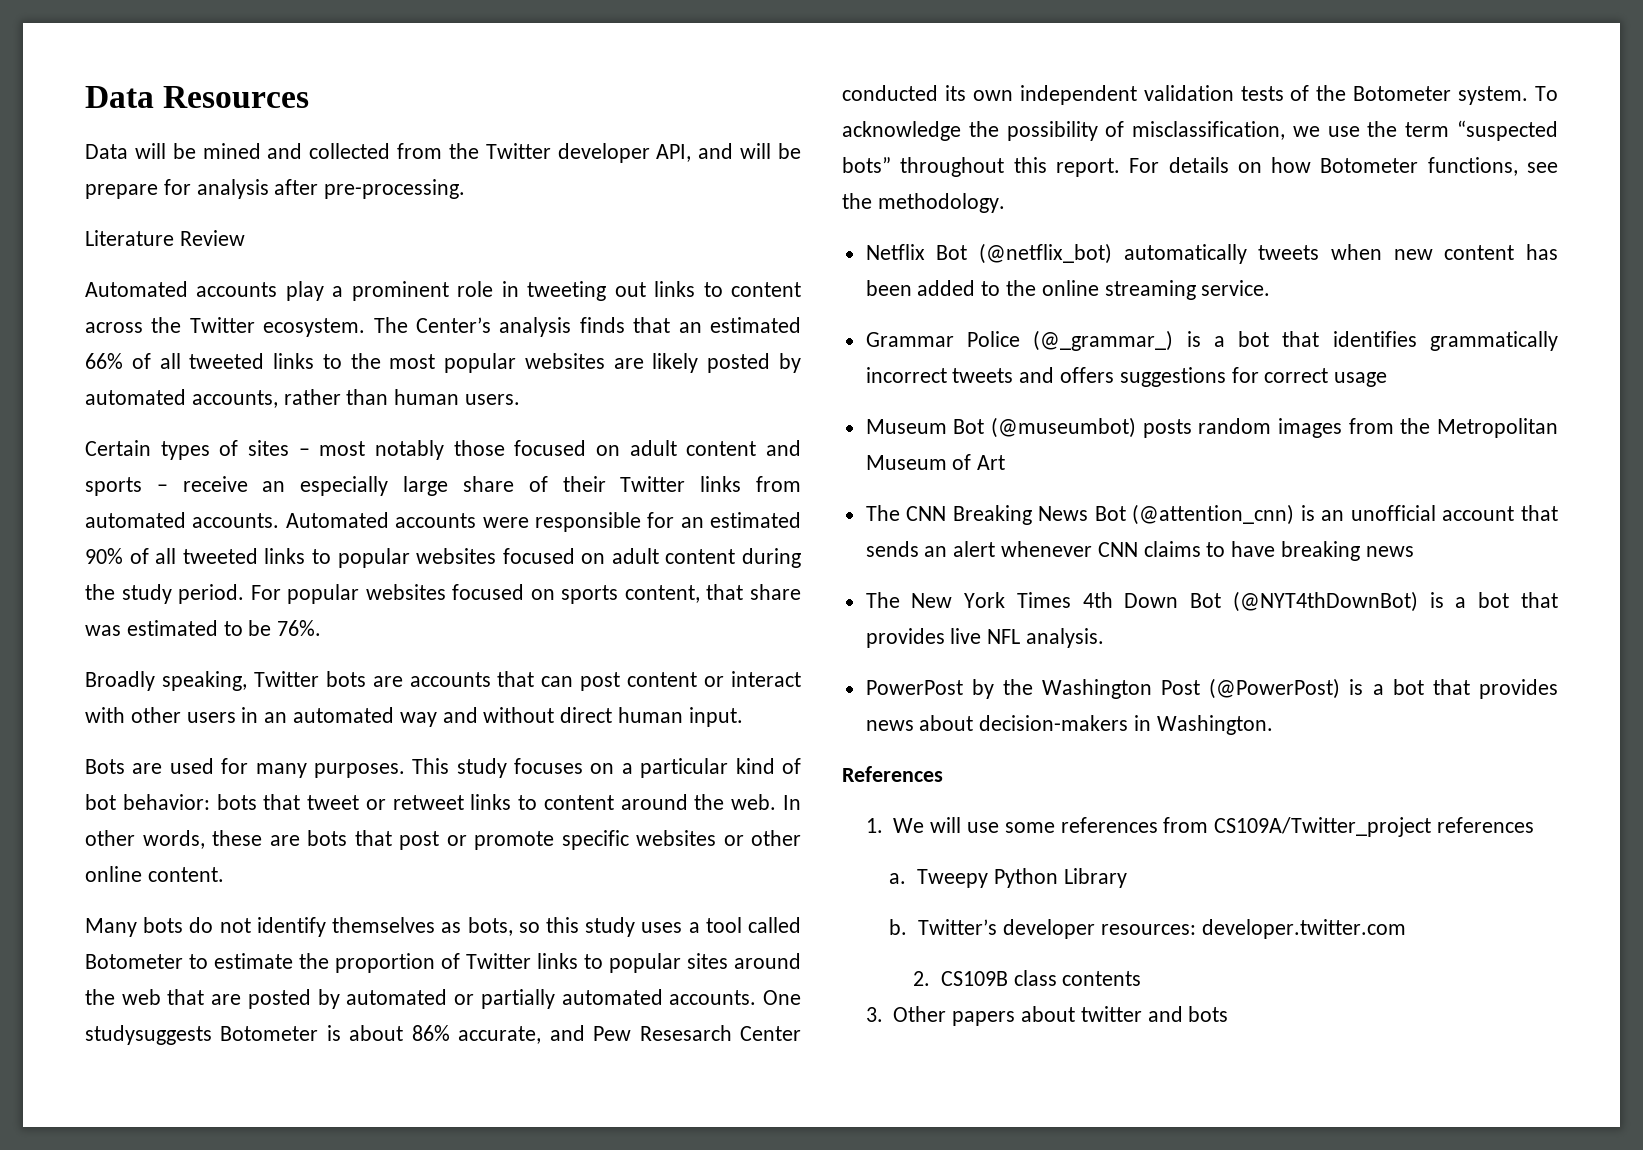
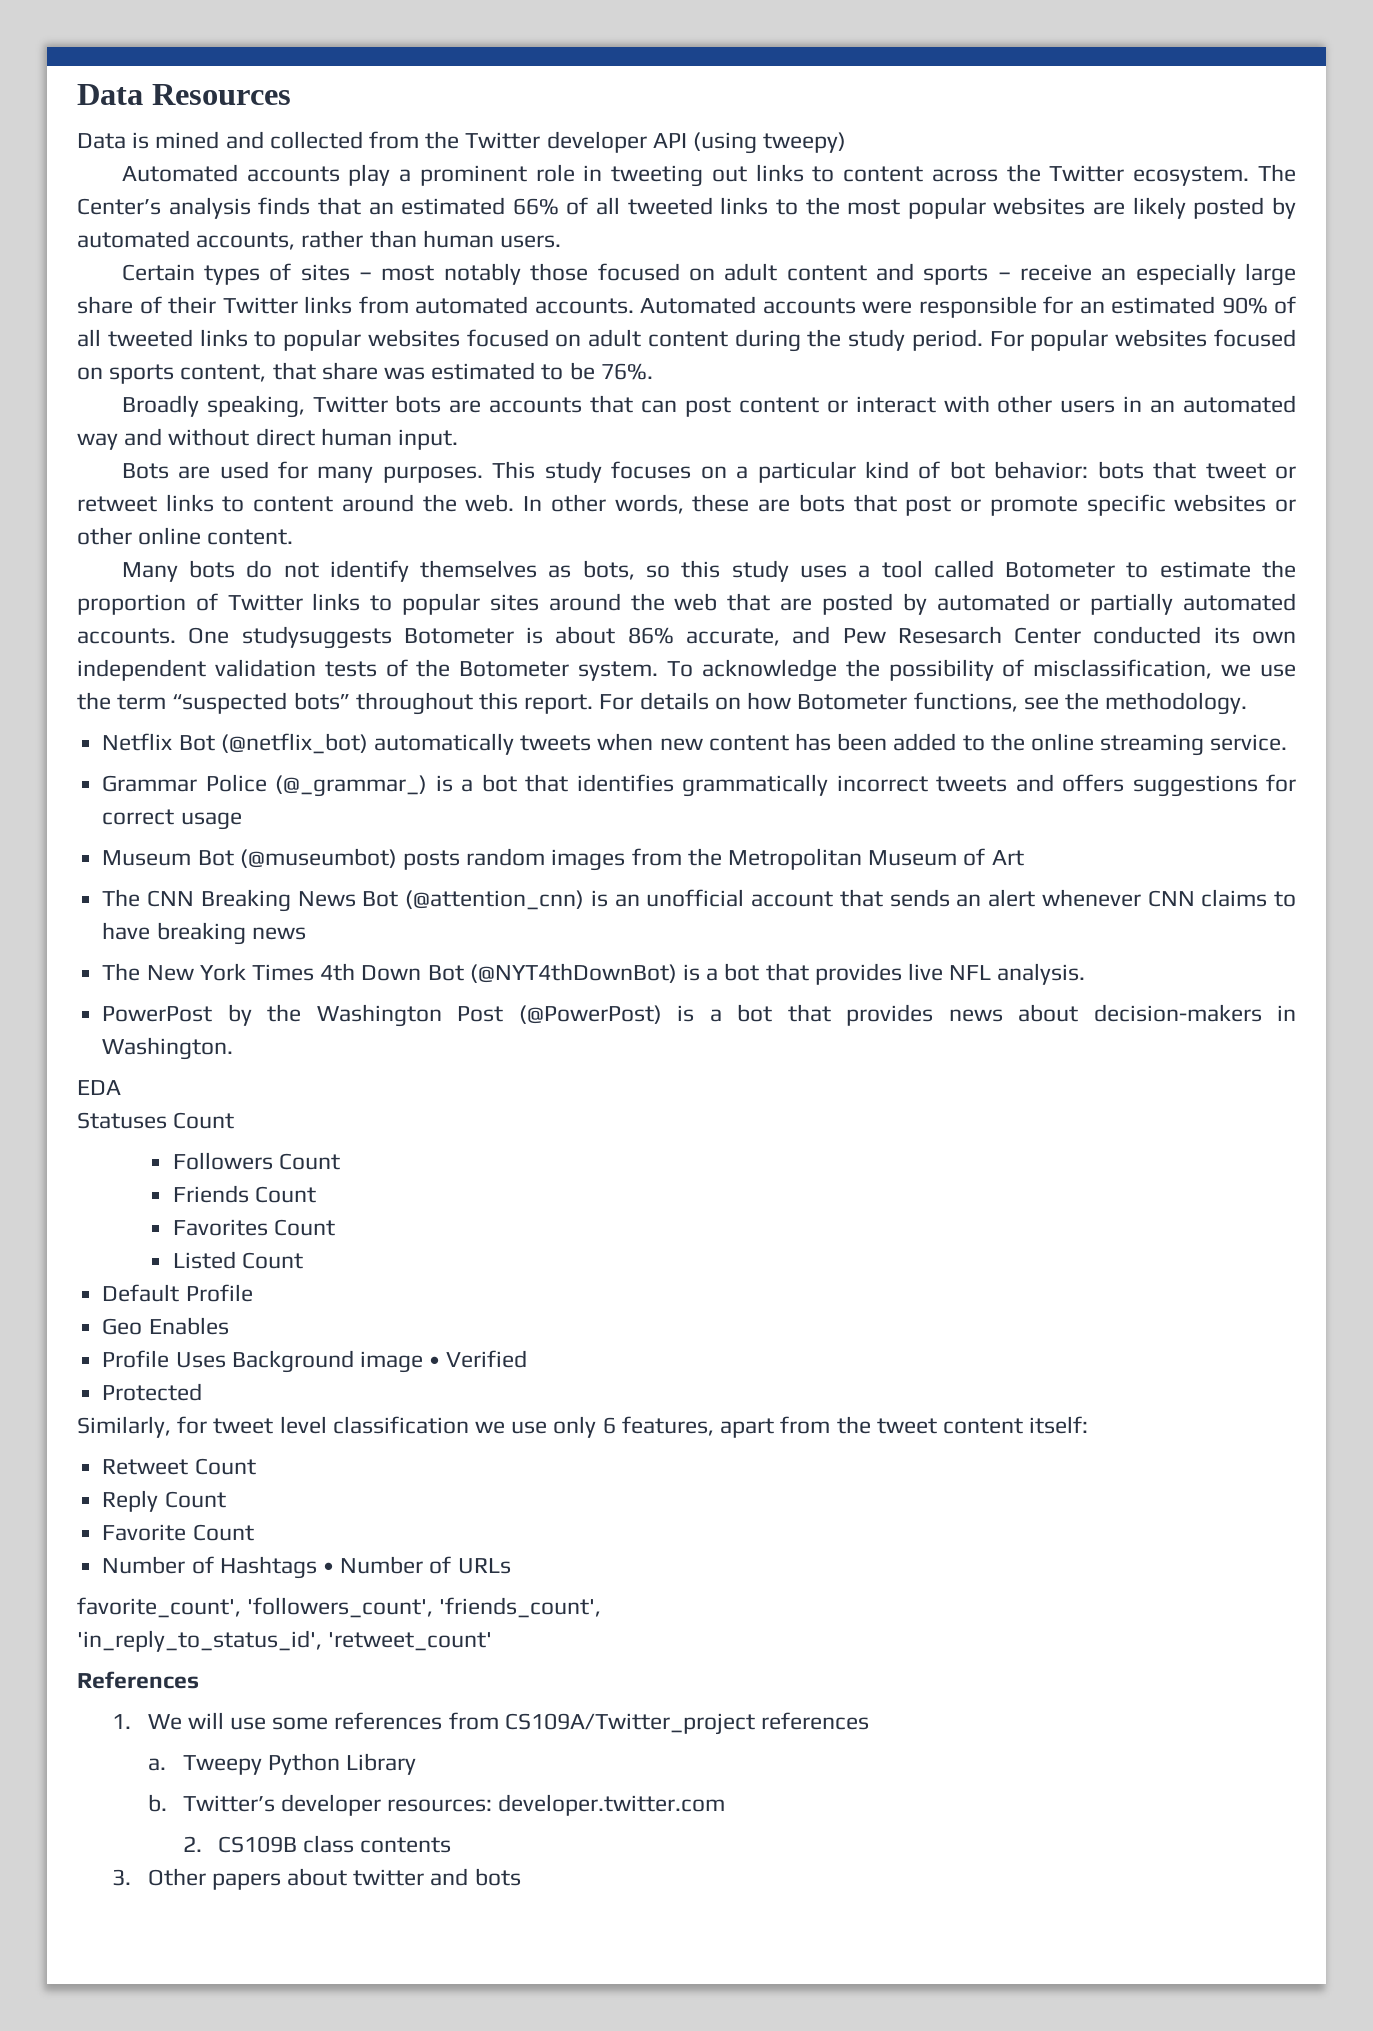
- Data will be mined and collected from the Twitter developer API, and will be prepare for analysis after pre-processing.
- Literature Review
+ Data is mined and collected from the Twitter developer API (using tweepy)
+ EDA
+ Statuses Count
+ Followers Count
+ Friends Count
+ Favorites Count
+ Listed Count
+ Default Profile
+ Geo Enables
+ Profile Uses Background image • Verified
+ Protected
+ Similarly, for tweet level classification we use only 6 features, apart from the tweet content itself:
+ Retweet Count
+ Reply Count
+ Favorite Count
+ Number of Hashtags • Number of URLs
+ favorite_count', 'followers_count', 'friends_count',
+ 'in_reply_to_status_id', 'retweet_count'

